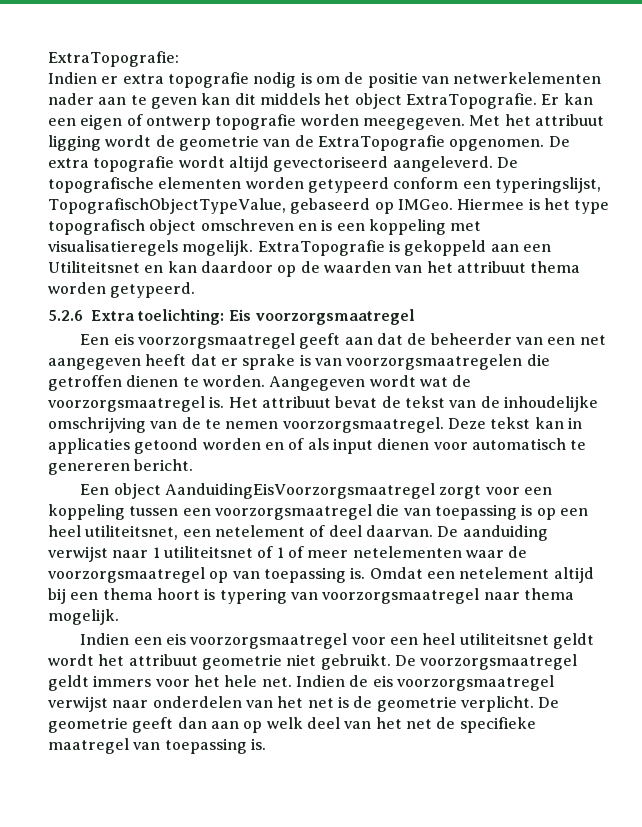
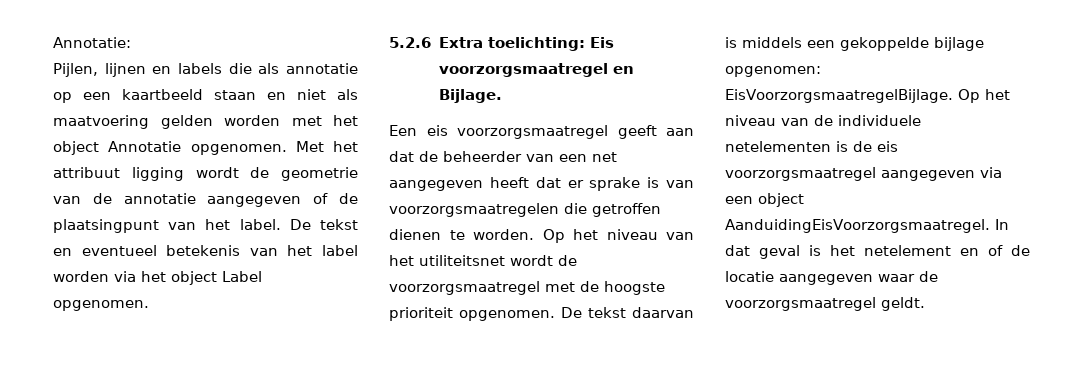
- ExtraTopografie:
- Indien er extra topografie nodig is om de positie van netwerkelementen nader aan te geven kan dit middels het object ExtraTopografie. Er kan een eigen of ontwerp topografie worden meegegeven.
+ Annotatie:
+ Pijlen, lijnen en labels die als annotatie op een kaartbeeld staan en niet als maatvoering gelden worden met het object Annotatie opgenomen.
- Met het attribuut ligging wordt de geometrie van de ExtraTopografie opgenomen. De extra topografie wordt altijd gevectoriseerd aangeleverd. De topografische elementen worden getypeerd conform een typeringslijst, TopografischObjectTypeValue, gebaseerd op IMGeo. Hiermee is het type topografisch object omschreven en is een koppeling met visualisatieregels mogelijk. ExtraTopografie is gekoppeld aan een Utiliteitsnet en kan daardoor op de waarden van het attribuut thema worden getypeerd.
+ Met het attribuut ligging wordt de geometrie van de annotatie aangegeven of de plaatsingpunt van het label. De tekst en eventueel betekenis van het label worden via het object Label opgenomen.
- 5.2.6 Extra toelichting: Eis voorzorgsmaatregel
+ 5.2.6 Extra toelichting: Eis voorzorgsmaatregel en Bijlage.
- Aangegeven wordt wat de voorzorgsmaatregel is. Het attribuut bevat de tekst van de inhoudelijke omschrijving van de te nemen voorzorgsmaatregel. Deze tekst kan in applicaties getoond worden en of als input dienen voor automatisch te genereren bericht.
- Een object AanduidingEisVoorzorgsmaatregel zorgt voor een koppeling tussen een voorzorgsmaatregel die van toepassing is op een heel utiliteitsnet, een netelement of deel daarvan. De aanduiding verwijst naar 1 utiliteitsnet of 1 of meer netelementen waar de voorzorgsmaatregel op van toepassing is. Omdat een netelement altijd bij een thema hoort is typering van voorzorgsmaatregel naar thema mogelijk.
- Indien een eis voorzorgsmaatregel voor een heel utiliteitsnet geldt wordt het attribuut geometrie niet gebruikt. De voorzorgsmaatregel geldt immers voor het hele net. Indien de eis voorzorgsmaatregel verwijst naar onderdelen van het net is de geometrie verplicht. De geometrie geeft dan aan op welk deel van het net de specifieke maatregel van toepassing is.
+ Op het niveau van het utiliteitsnet wordt de voorzorgsmaatregel met de hoogste prioriteit opgenomen. De tekst daarvan is middels een gekoppelde bijlage opgenomen: EisVoorzorgsmaatregelBijlage. Op het niveau van de individuele netelementen is de eis voorzorgsmaatregel aangegeven via een object AanduidingEisVoorzorgsmaatregel. In dat geval is het netelement en of de locatie aangegeven waar de voorzorgsmaatregel geldt.

